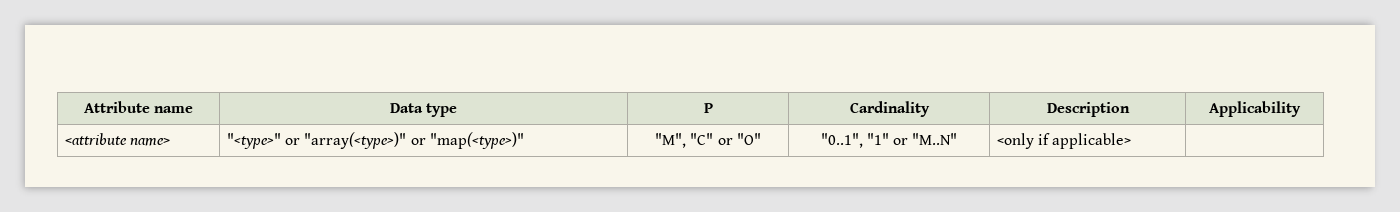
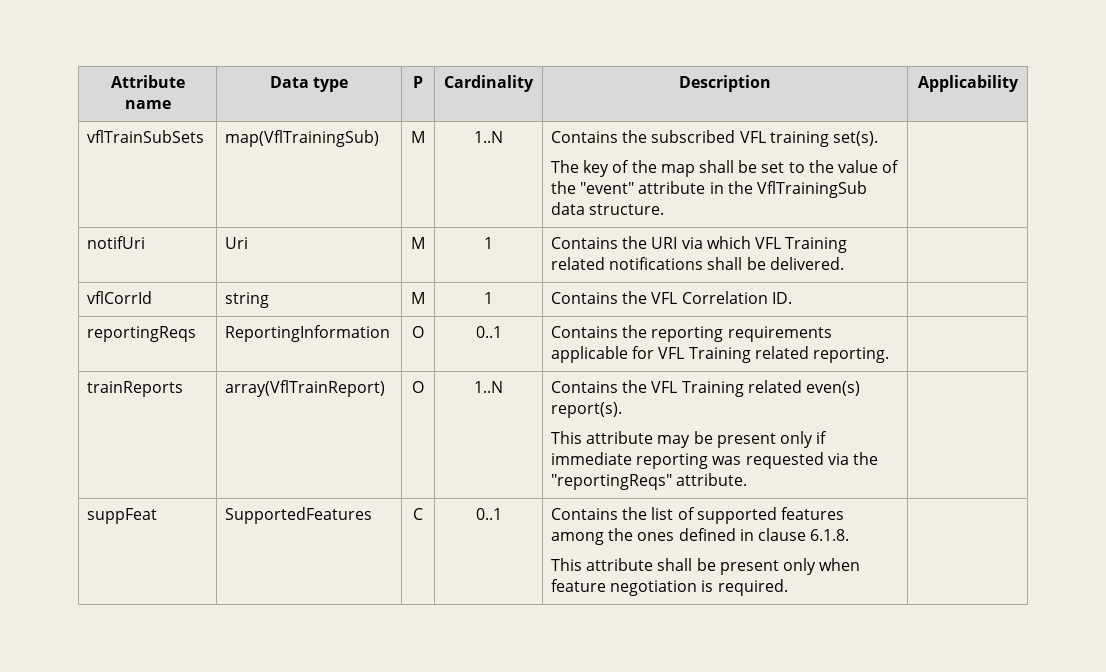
- <attribute name> | "<type>" or "array(<type>)" or "map(<type>)" | "M", "C" or "O" | "0..1", "1" or "M..N" | <only if applicable> |
+ vflTrainSubSets | map(VflTrainingSub) | M | 1..N | Contains the subscribed VFL training set(s).
+ The key of the map shall be set to the value of the "event" attribute in the VflTrainingSub data structure. |
+ notifUri | Uri | M | 1 | Contains the URI via which VFL Training related notifications shall be delivered. |
+ vflCorrId | string | M | 1 | Contains the VFL Correlation ID. |
+ reportingReqs | ReportingInformation | O | 0..1 | Contains the reporting requirements applicable for VFL Training related reporting. |
+ trainReports | array(VflTrainReport) | O | 1..N | Contains the VFL Training related even(s) report(s).
+ This attribute may be present only if immediate reporting was requested via the "reportingReqs" attribute. |
+ suppFeat | SupportedFeatures | C | 0..1 | Contains the list of supported features among the ones defined in clause 6.1.8.
+ This attribute shall be present only when feature negotiation is required. |

